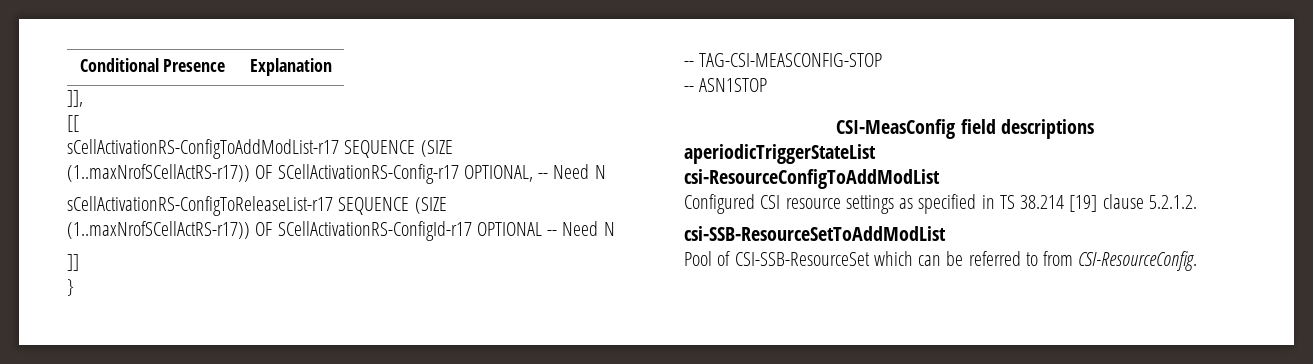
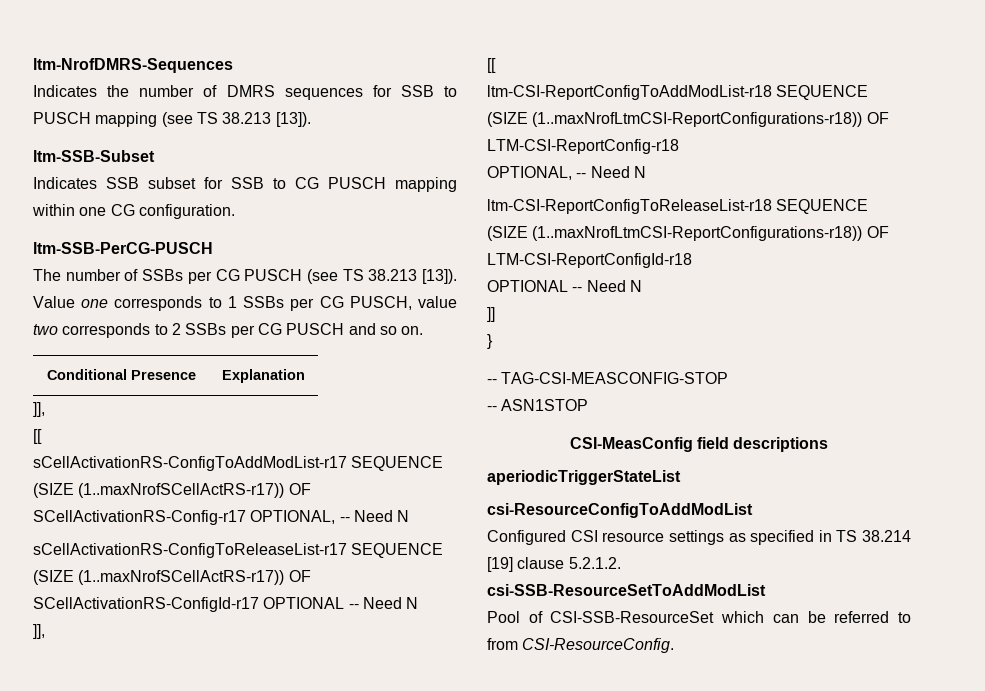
+ ltm-NrofDMRS-Sequences
+ Indicates the number of DMRS sequences for SSB to PUSCH mapping (see TS 38.213 [13]).
+ ltm-SSB-Subset
+ Indicates SSB subset for SSB to CG PUSCH mapping within one CG configuration.
+ ltm-SSB-PerCG-PUSCH
+ The number of SSBs per CG PUSCH (see TS 38.213 [13]). Value one corresponds to 1 SSBs per CG PUSCH, value two corresponds to 2 SSBs per CG PUSCH and so on.
  sCellActivationRS-ConfigToReleaseList-r17 SEQUENCE (SIZE (1..maxNrofSCellActRS-r17)) OF SCellActivationRS-ConfigId-r17 OPTIONAL -- Need N
+ ]],
+ [[
+ ltm-CSI-ReportConfigToAddModList-r18 SEQUENCE (SIZE (1..maxNrofLtmCSI-ReportConfigurations-r18)) OF LTM-CSI-ReportConfig-r18
+ OPTIONAL, -- Need N
+ ltm-CSI-ReportConfigToReleaseList-r18 SEQUENCE (SIZE (1..maxNrofLtmCSI-ReportConfigurations-r18)) OF LTM-CSI-ReportConfigId-r18
+ OPTIONAL -- Need N

